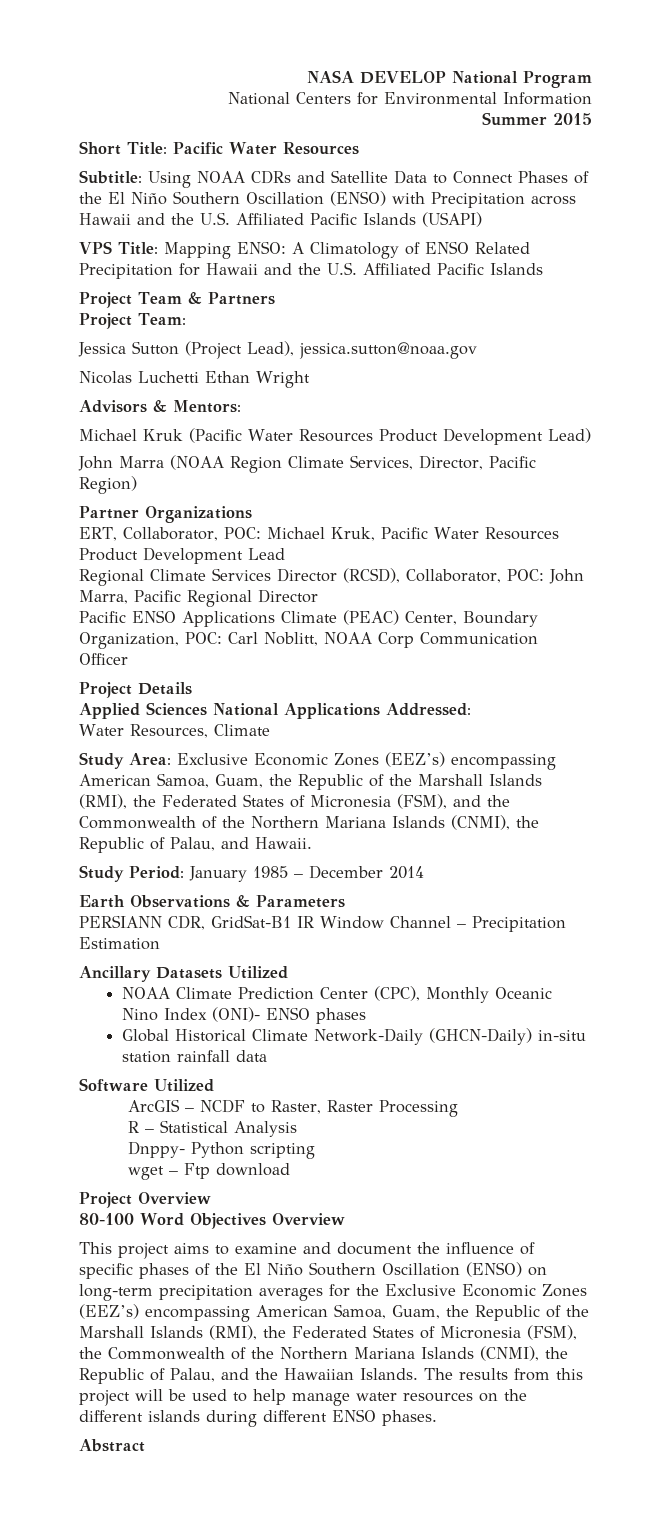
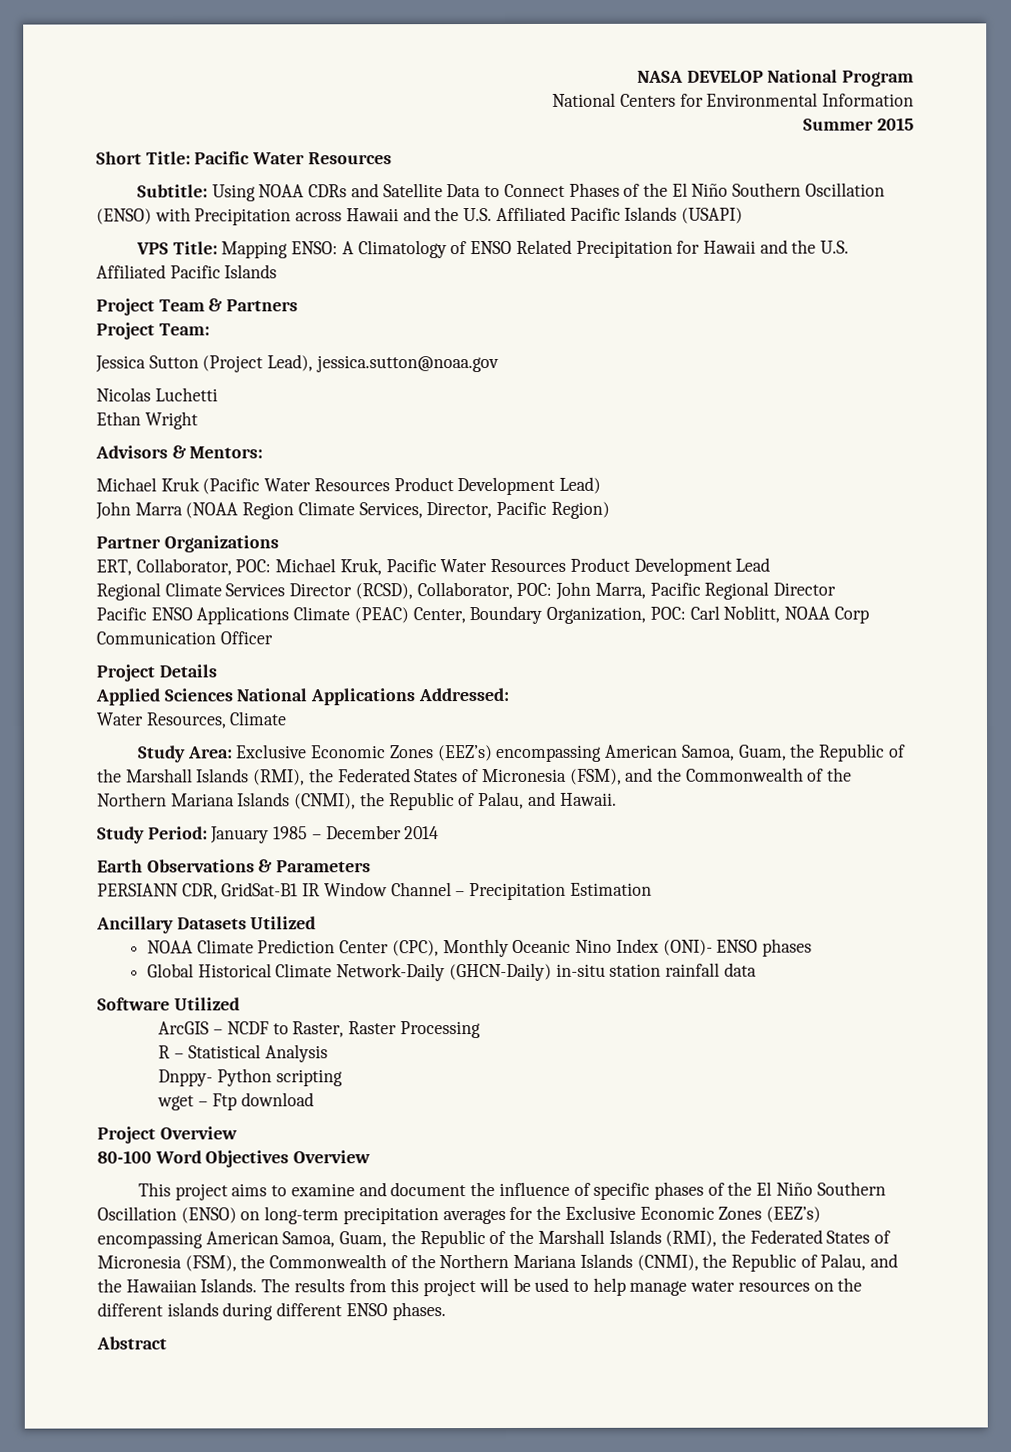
- Nicolas Luchetti Ethan Wright
+ Nicolas Luchetti
+ Ethan Wright

